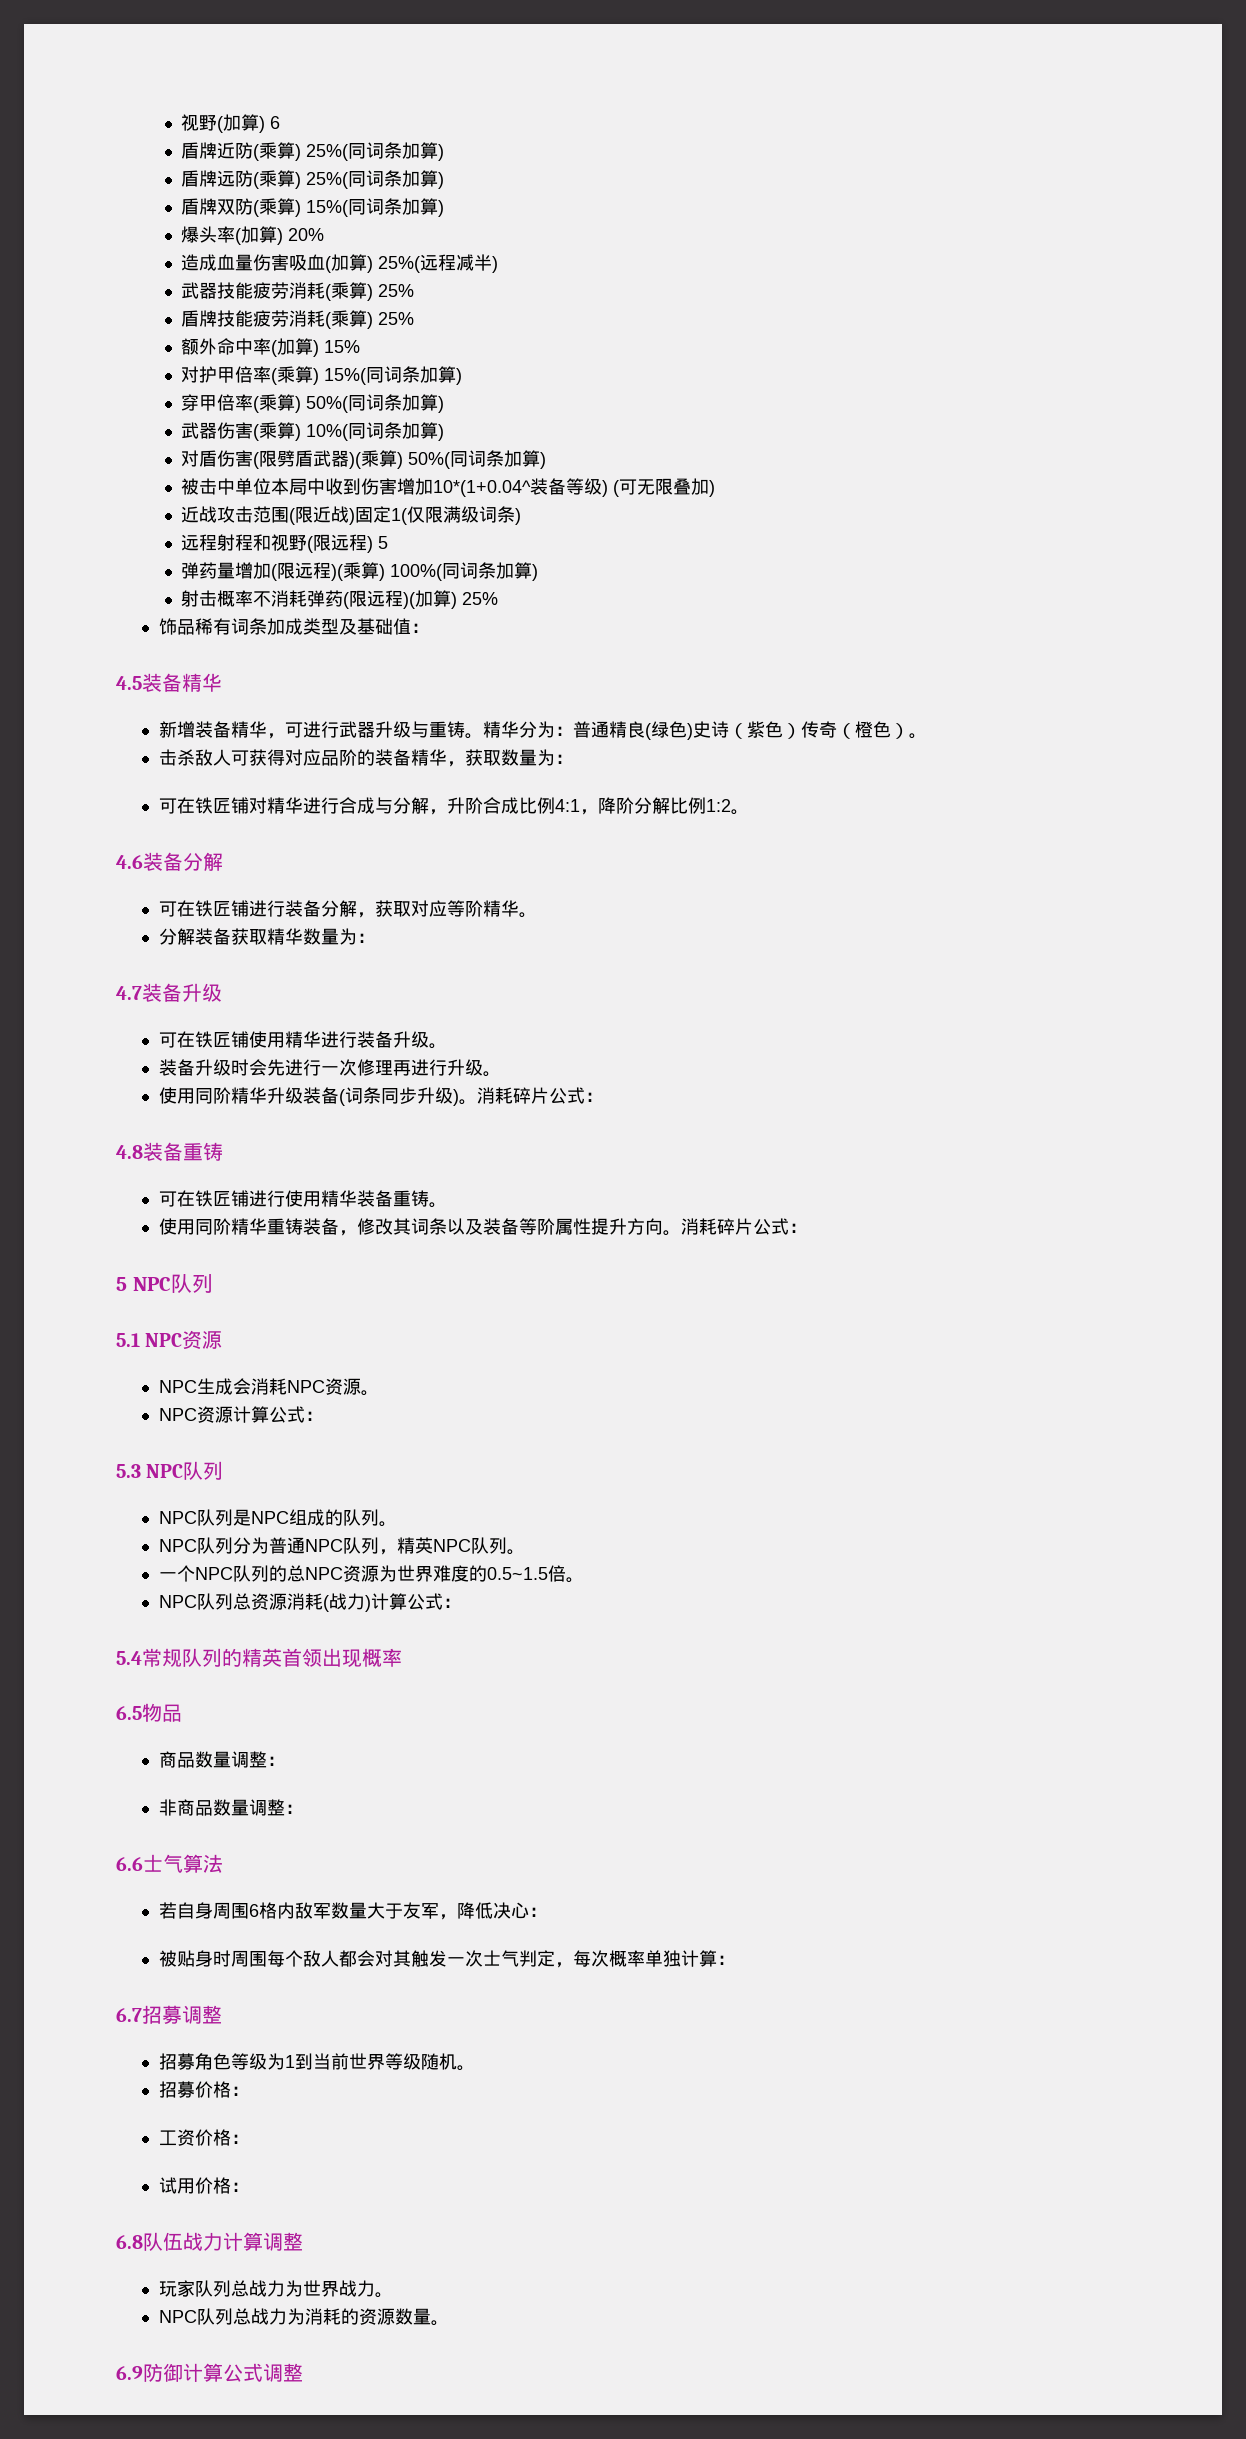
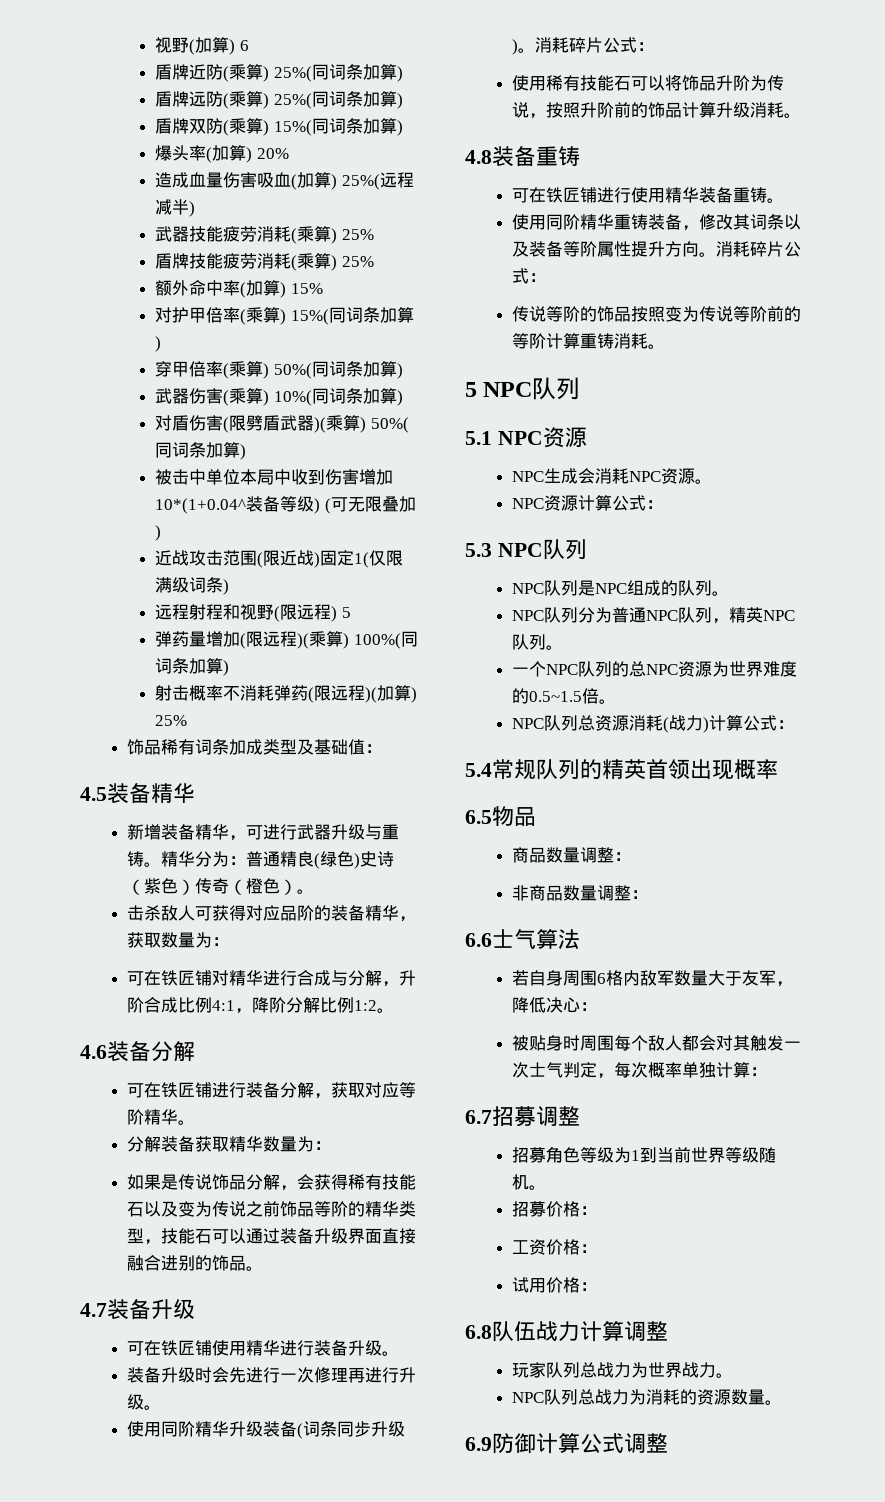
+ 如果是传说饰品分解，会获得稀有技能石以及变为传说之前饰品等阶的精华类型，技能石可以通过装备升级界面直接融合进别的饰品。
+ 使用稀有技能石可以将饰品升阶为传说，按照升阶前的饰品计算升级消耗。
+ 传说等阶的饰品按照变为传说等阶前的等阶计算重铸消耗。

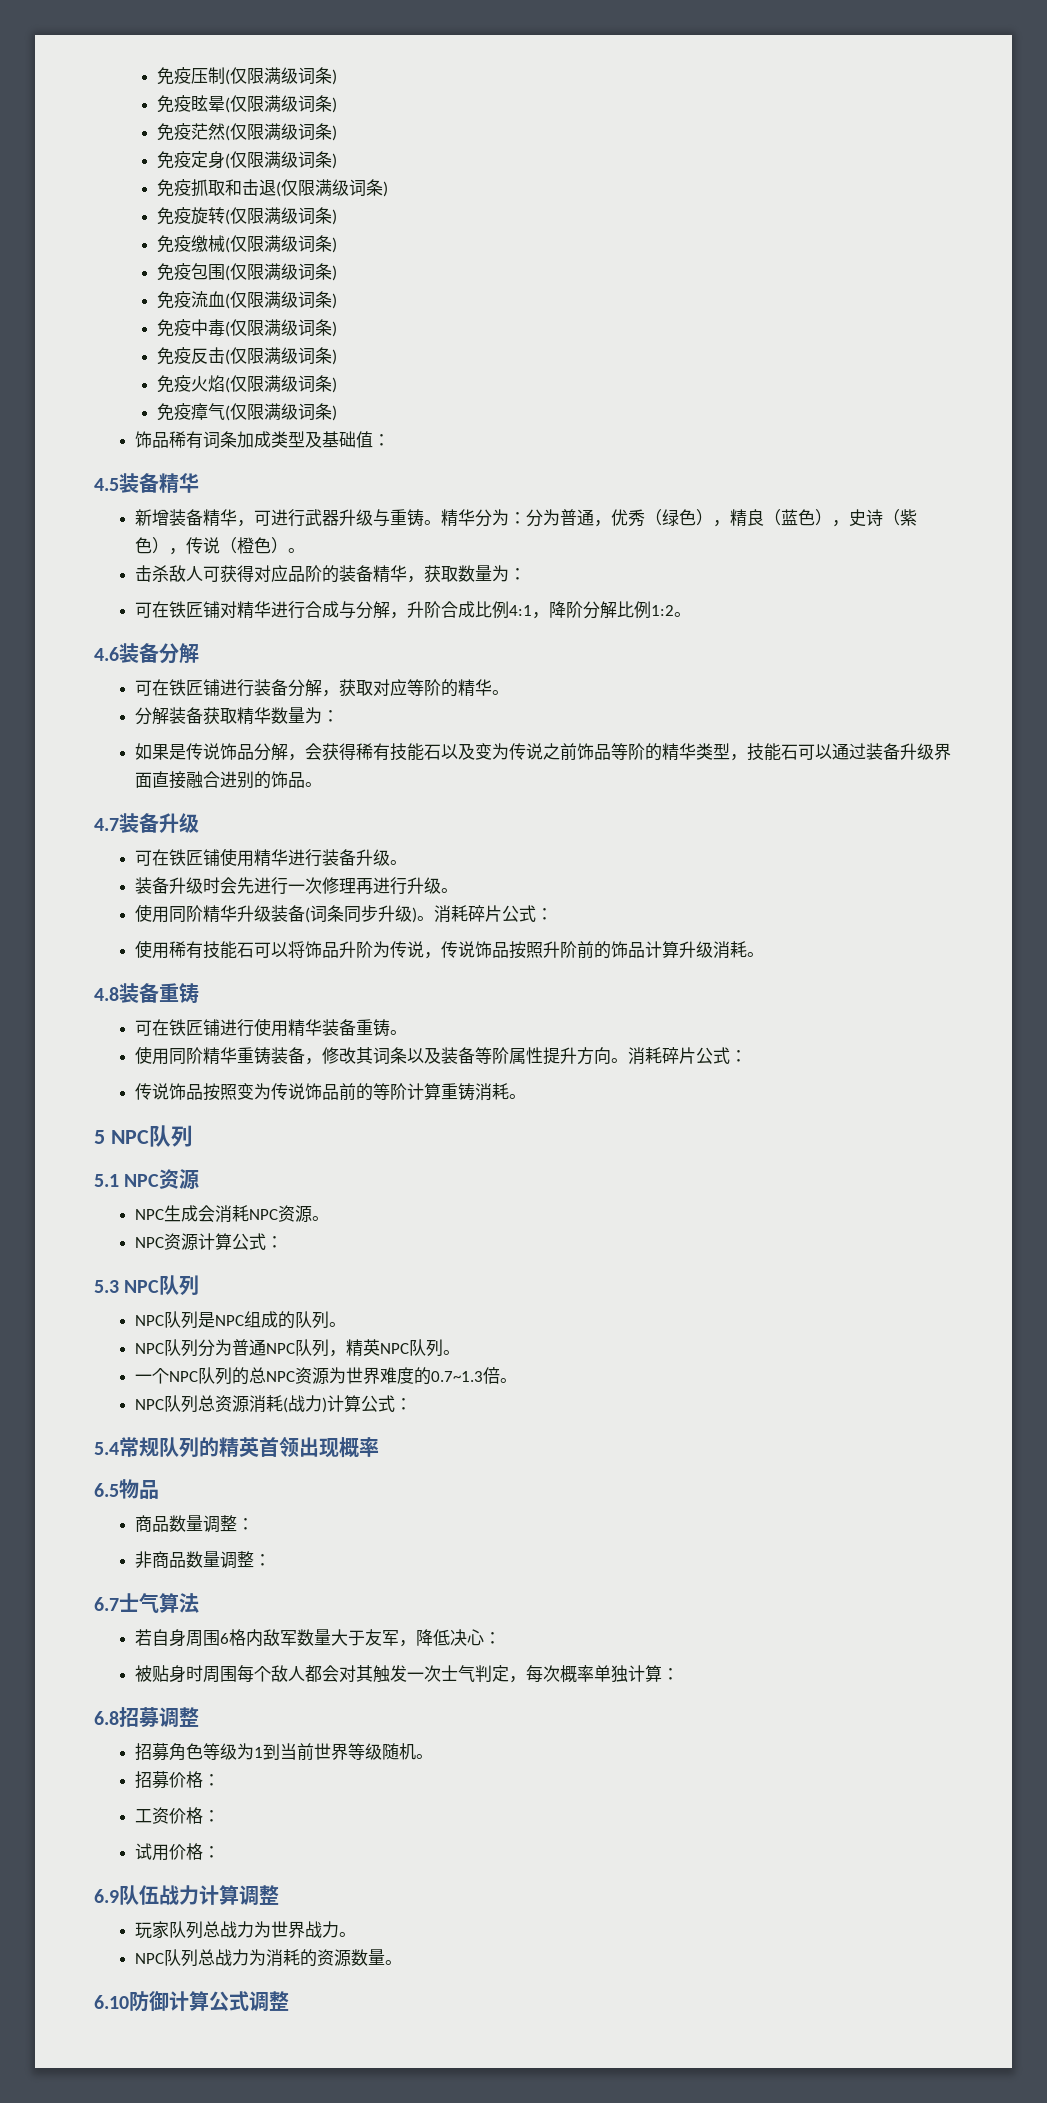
- 视野(加算) 6
- 盾牌近防(乘算) 25%(同词条加算)
- 盾牌远防(乘算) 25%(同词条加算)
- 盾牌双防(乘算) 15%(同词条加算)
- 爆头率(加算) 20%
- 造成血量伤害吸血(加算) 25%(远程减半)
- 武器技能疲劳消耗(乘算) 25%
- 盾牌技能疲劳消耗(乘算) 25%
- 额外命中率(加算) 15%
- 对护甲倍率(乘算) 15%(同词条加算)
- 穿甲倍率(乘算) 50%(同词条加算)
- 武器伤害(乘算) 10%(同词条加算)
- 对盾伤害(限劈盾武器)(乘算) 50%(同词条加算)
- 被击中单位本局中收到伤害增加10*(1+0.04^装备等级) (可无限叠加)
- 近战攻击范围(限近战)固定1(仅限满级词条)
- 远程射程和视野(限远程) 5
- 弹药量增加(限远程)(乘算) 100%(同词条加算)
- 射击概率不消耗弹药(限远程)(加算) 25%
+ 免疫压制(仅限满级词条)
+ 免疫眩晕(仅限满级词条)
+ 免疫茫然(仅限满级词条)
+ 免疫定身(仅限满级词条)
+ 免疫抓取和击退(仅限满级词条)
+ 免疫旋转(仅限满级词条)
+ 免疫缴械(仅限满级词条)
+ 免疫包围(仅限满级词条)
+ 免疫流血(仅限满级词条)
+ 免疫中毒(仅限满级词条)
+ 免疫反击(仅限满级词条)
+ 免疫火焰(仅限满级词条)
+ 免疫瘴气(仅限满级词条)
- 精华分为：普通精良(绿色)史诗（紫色）传奇（橙色）。
+ 精华分为：分为普通，优秀（绿色），精良（蓝色），史诗（紫色），传说（橙色）。
- 可在铁匠铺进行装备分解，获取对应等阶精华。
+ 可在铁匠铺进行装备分解，获取对应等阶的精华。
- 使用稀有技能石可以将饰品升阶为传说，按照升阶前的饰品计算升级消耗。
+ 使用稀有技能石可以将饰品升阶为传说，传说饰品按照升阶前的饰品计算升级消耗。
- 传说等阶的饰品按照变为传说等阶前的等阶计算重铸消耗。
+ 传说饰品按照变为传说饰品前的等阶计算重铸消耗。
- 一个NPC队列的总NPC资源为世界难度的0.5~1.5倍。
+ 一个NPC队列的总NPC资源为世界难度的0.7~1.3倍。
- 6.6士气算法
+ 6.7士气算法
- 6.7招募调整
+ 6.8招募调整
- 6.8队伍战力计算调整
+ 6.9队伍战力计算调整
- 6.9防御计算公式调整
+ 6.10防御计算公式调整

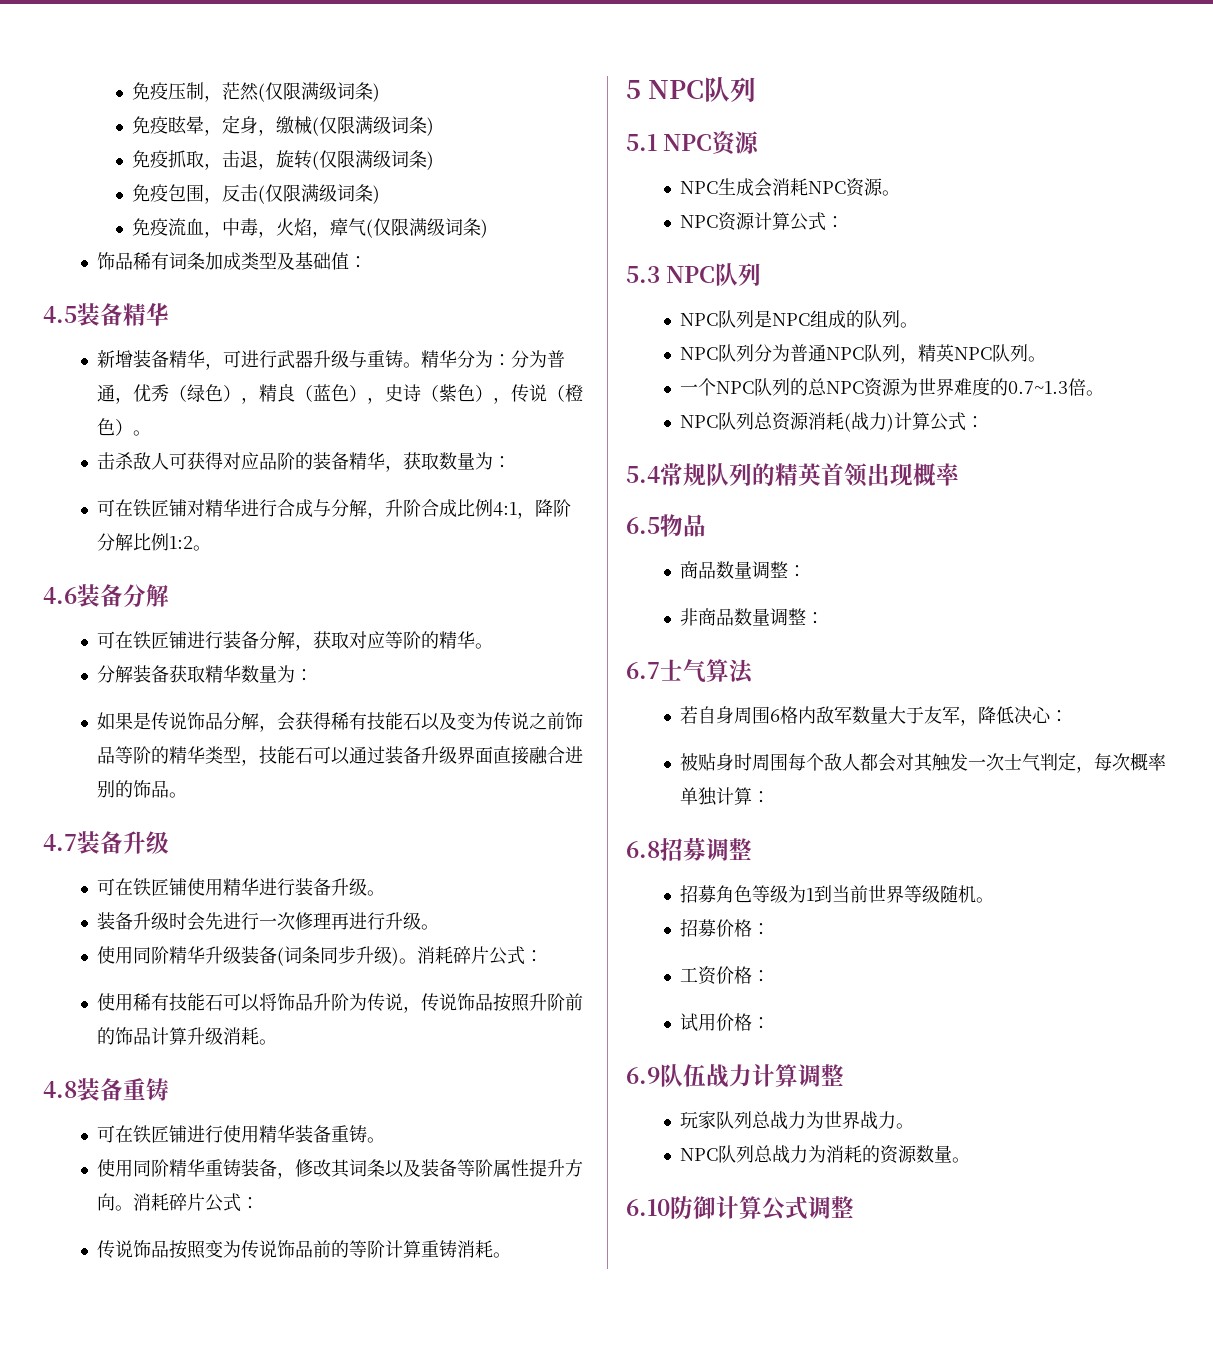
- 免疫压制(仅限满级词条)
+ 免疫压制，茫然(仅限满级词条)
- 免疫眩晕(仅限满级词条)
- 免疫茫然(仅限满级词条)
- 免疫定身(仅限满级词条)
+ 免疫眩晕，定身，缴械(仅限满级词条)
- 免疫抓取和击退(仅限满级词条)
- 免疫旋转(仅限满级词条)
+ 免疫抓取，击退，旋转(仅限满级词条)
- 免疫缴械(仅限满级词条)
- 免疫包围(仅限满级词条)
+ 免疫包围，反击(仅限满级词条)
- 免疫流血(仅限满级词条)
- 免疫中毒(仅限满级词条)
- 免疫反击(仅限满级词条)
- 免疫火焰(仅限满级词条)
- 免疫瘴气(仅限满级词条)
+ 免疫流血，中毒，火焰，瘴气(仅限满级词条)

